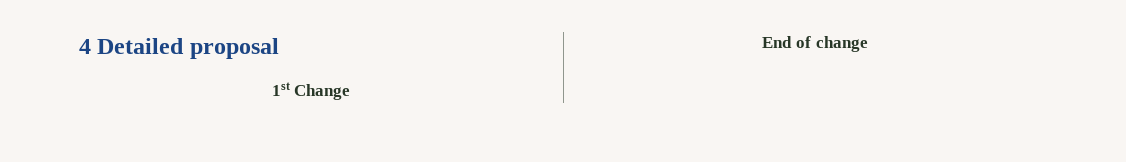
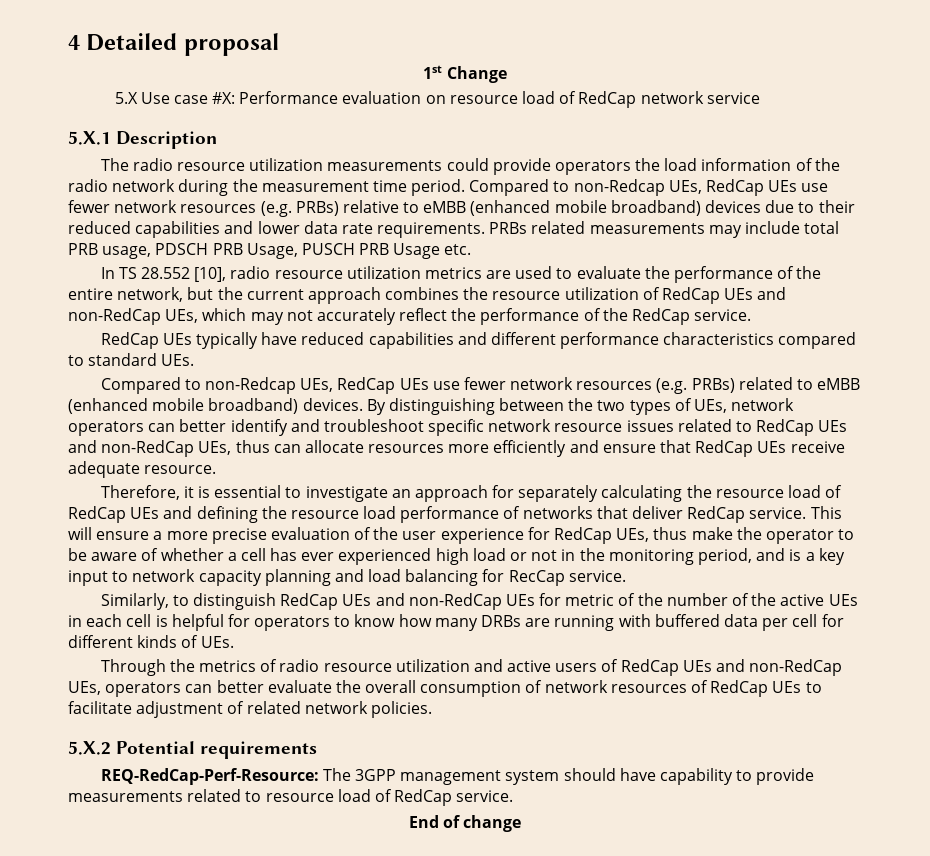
+ 5.X Use case #X: Performance evaluation on resource load of RedCap network service
+ 5.X.1 Description
+ The radio resource utilization measurements could provide operators the load information of the radio network during the measurement time period. Compared to non-Redcap UEs, RedCap UEs use fewer network resources (e.g. PRBs) relative to eMBB (enhanced mobile broadband) devices due to their reduced capabilities and lower data rate requirements. PRBs related measurements may include total PRB usage, PDSCH PRB Usage, PUSCH PRB Usage etc.
+ In TS 28.552 [10], radio resource utilization metrics are used to evaluate the performance of the entire network, but the current approach combines the resource utilization of RedCap UEs and non-RedCap UEs, which may not accurately reflect the performance of the RedCap service.
+ RedCap UEs typically have reduced capabilities and different performance characteristics compared to standard UEs.
+ Compared to non-Redcap UEs, RedCap UEs use fewer network resources (e.g. PRBs) related to eMBB (enhanced mobile broadband) devices. By distinguishing between the two types of UEs, network operators can better identify and troubleshoot specific network resource issues related to RedCap UEs and non-RedCap UEs, thus can allocate resources more efficiently and ensure that RedCap UEs receive adequate resource.
+ Therefore, it is essential to investigate an approach for separately calculating the resource load of RedCap UEs and defining the resource load performance of networks that deliver RedCap service. This will ensure a more precise evaluation of the user experience for RedCap UEs, thus make the operator to be aware of whether a cell has ever experienced high load or not in the monitoring period, and is a key input to network capacity planning and load balancing for RecCap service.
+ Similarly, to distinguish RedCap UEs and non-RedCap UEs for metric of the number of the active UEs in each cell is helpful for operators to know how many DRBs are running with buffered data per cell for different kinds of UEs.
+ Through the metrics of radio resource utilization and active users of RedCap UEs and non-RedCap UEs, operators can better evaluate the overall consumption of network resources of RedCap UEs to facilitate adjustment of related network policies.
+ 5.X.2 Potential requirements
+ REQ-RedCap-Perf-Resource: The 3GPP management system should have capability to provide measurements related to resource load of RedCap service.

